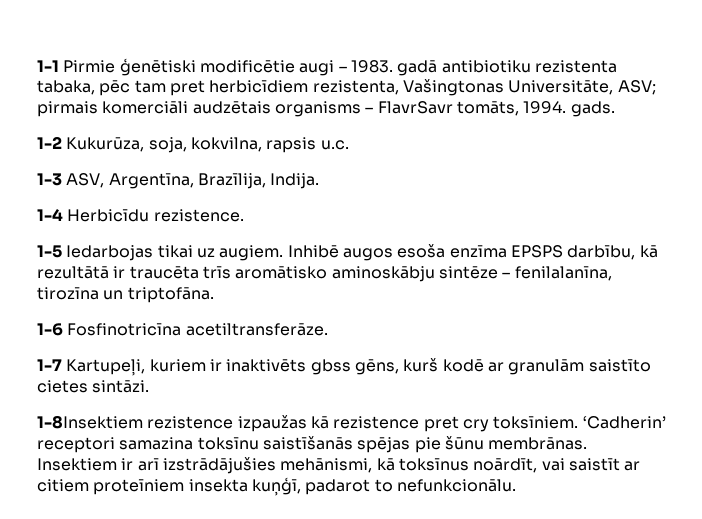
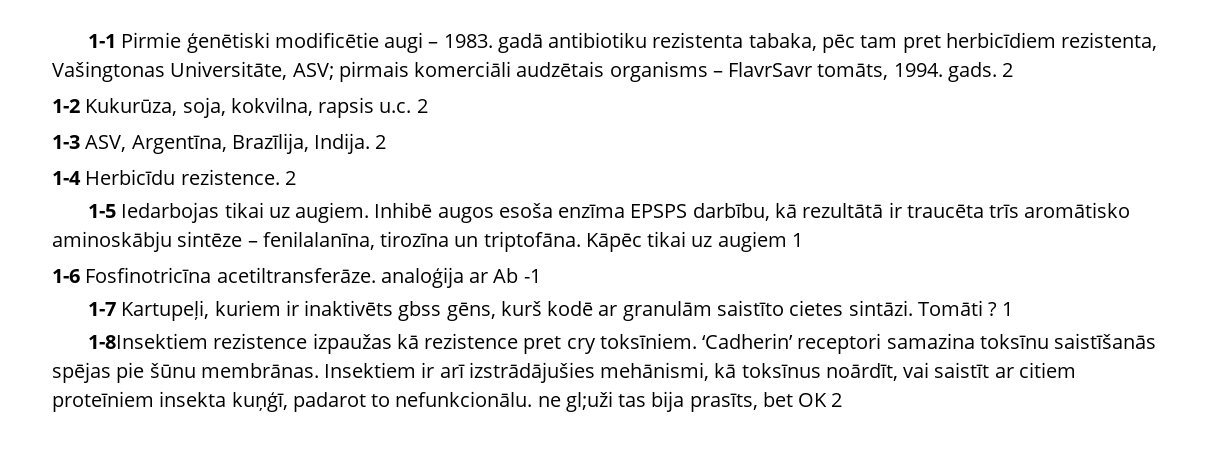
- 1-1 Pirmie ģenētiski modificētie augi – 1983. gadā antibiotiku rezistenta tabaka, pēc tam pret herbicīdiem rezistenta, Vašingtonas Universitāte, ASV; pirmais komerciāli audzētais organisms – FlavrSavr tomāts, 1994. gads.
+ 1-1 Pirmie ģenētiski modificētie augi – 1983. gadā antibiotiku rezistenta tabaka, pēc tam pret herbicīdiem rezistenta, Vašingtonas Universitāte, ASV; pirmais komerciāli audzētais organisms – FlavrSavr tomāts, 1994. gads. 2
- 1-2 Kukurūza, soja, kokvilna, rapsis u.c.
+ 1-2 Kukurūza, soja, kokvilna, rapsis u.c. 2
- 1-3 ASV, Argentīna, Brazīlija, Indija.
+ 1-3 ASV, Argentīna, Brazīlija, Indija. 2
- 1-4 Herbicīdu rezistence.
+ 1-4 Herbicīdu rezistence. 2
+ Kāpēc tikai uz augiem 1
- 1-6 Fosfinotricīna acetiltransferāze.
+ 1-6 Fosfinotricīna acetiltransferāze. analoģija ar Ab -1
+ Tomāti ? 1
- Insektiem ir arī izstrādājušies mehānismi, kā toksīnus noārdīt, vai saistīt ar citiem proteīniem insekta kuņģī, padarot to nefunkcionālu.
+ Insektiem ir arī izstrādājušies mehānismi, kā toksīnus noārdīt, vai saistīt ar citiem proteīniem insekta kuņģī, padarot to nefunkcionālu. ne gl;uži tas bija prasīts, bet OK 2

